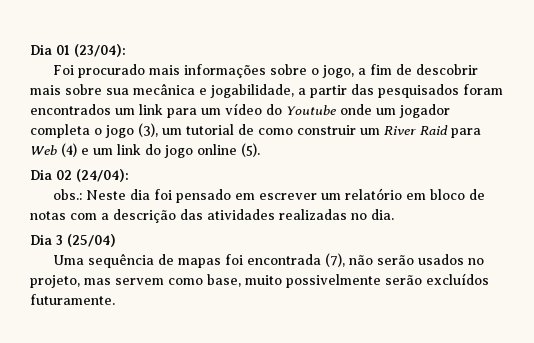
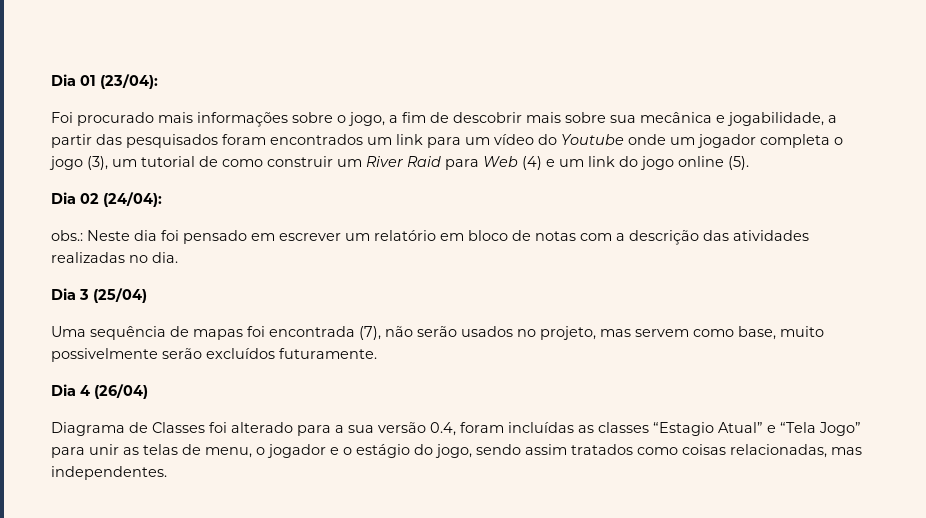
+ Dia 4 (26/04)
+ Diagrama de Classes foi alterado para a sua versão 0.4, foram incluídas as classes “Estagio Atual” e “Tela Jogo” para unir as telas de menu, o jogador e o estágio do jogo, sendo assim tratados como coisas relacionadas, mas independentes.

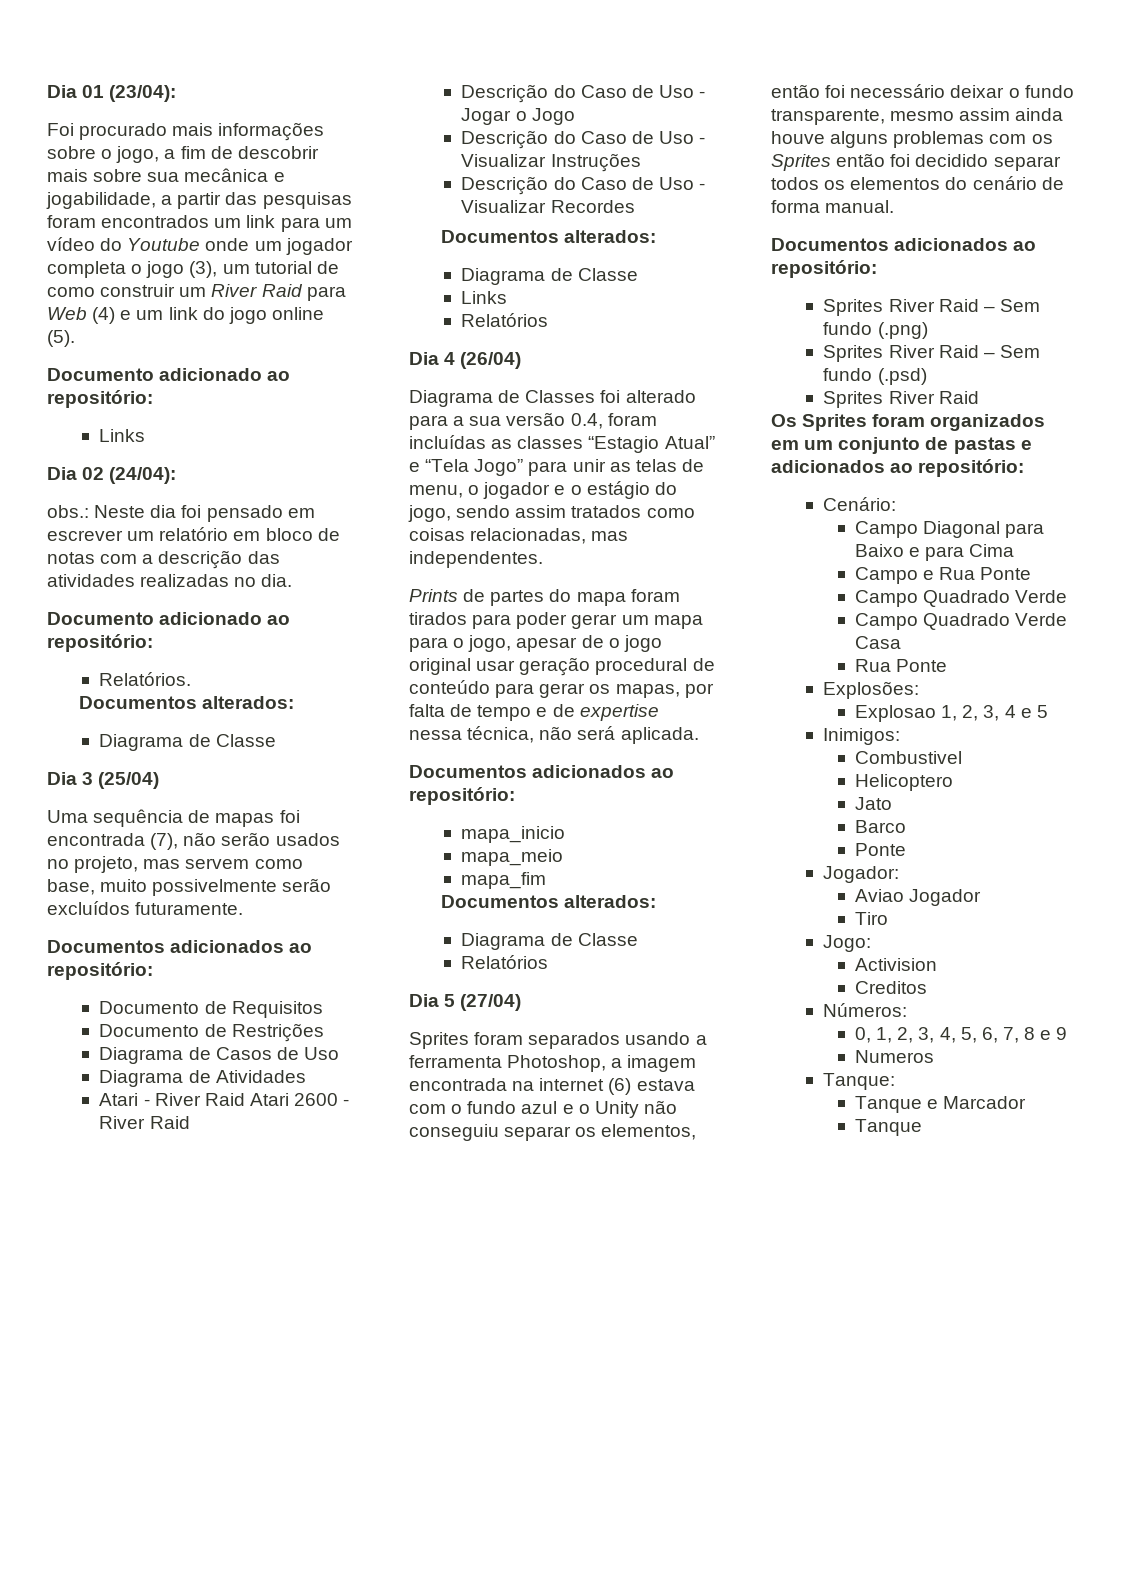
- Foi procurado mais informações sobre o jogo, a fim de descobrir mais sobre sua mecânica e jogabilidade, a partir das pesquisados foram encontrados um link para um vídeo do Youtube onde um jogador completa o jogo (3), um tutorial de como construir um River Raid para Web (4) e um link do jogo online (5).
+ Foi procurado mais informações sobre o jogo, a fim de descobrir mais sobre sua mecânica e jogabilidade, a partir das pesquisas foram encontrados um link para um vídeo do Youtube onde um jogador completa o jogo (3), um tutorial de como construir um River Raid para Web (4) e um link do jogo online (5).
+ Documento adicionado ao repositório:
+ Links
  obs.: Neste dia foi pensado em escrever um relatório em bloco de notas com a descrição das atividades realizadas no dia.
+ Documento adicionado ao repositório:
+ Relatórios.
+ Documentos alterados:
+ Diagrama de Classe
  Uma sequência de mapas foi encontrada (7), não serão usados no projeto, mas servem como base, muito possivelmente serão excluídos futuramente.
+ Documentos adicionados ao repositório:
+ Documento de Requisitos
+ Documento de Restrições
+ Diagrama de Casos de Uso
+ Diagrama de Atividades
+ Atari - River Raid Atari 2600 - River Raid
+ Descrição do Caso de Uso - Jogar o Jogo
+ Descrição do Caso de Uso - Visualizar Instruções
+ Descrição do Caso de Uso - Visualizar Recordes
+ Documentos alterados:
+ Diagrama de Classe
+ Links
+ Relatórios
+ Prints de partes do mapa foram tirados para poder gerar um mapa para o jogo, apesar de o jogo original usar geração procedural de conteúdo para gerar os mapas, por falta de tempo e de expertise nessa técnica, não será aplicada.
+ Documentos adicionados ao repositório:
+ mapa_inicio
+ mapa_meio
+ mapa_fim
+ Documentos alterados:
+ Diagrama de Classe
+ Relatórios
+ Dia 5 (27/04)
+ Sprites foram separados usando a ferramenta Photoshop, a imagem encontrada na internet (6) estava com o fundo azul e o Unity não conseguiu separar os elementos, então foi necessário deixar o fundo transparente, mesmo assim ainda houve alguns problemas com os Sprites então foi decidido separar todos os elementos do cenário de forma manual.
+ Documentos adicionados ao repositório:
+ Sprites River Raid – Sem fundo (.png)
+ Sprites River Raid – Sem fundo (.psd)
+ Sprites River Raid
+ Os Sprites foram organizados em um conjunto de pastas e adicionados ao repositório:
+ Cenário:
+ Campo Diagonal para Baixo e para Cima
+ Campo e Rua Ponte
+ Campo Quadrado Verde
+ Campo Quadrado Verde Casa
+ Rua Ponte
+ Explosões:
+ Explosao 1, 2, 3, 4 e 5
+ Inimigos:
+ Combustivel
+ Helicoptero
+ Jato
+ Barco
+ Ponte
+ Jogador:
+ Aviao Jogador
+ Tiro
+ Jogo:
+ Activision
+ Creditos
+ Números:
+ 0, 1, 2, 3, 4, 5, 6, 7, 8 e 9
+ Numeros
+ Tanque:
+ Tanque e Marcador
+ Tanque

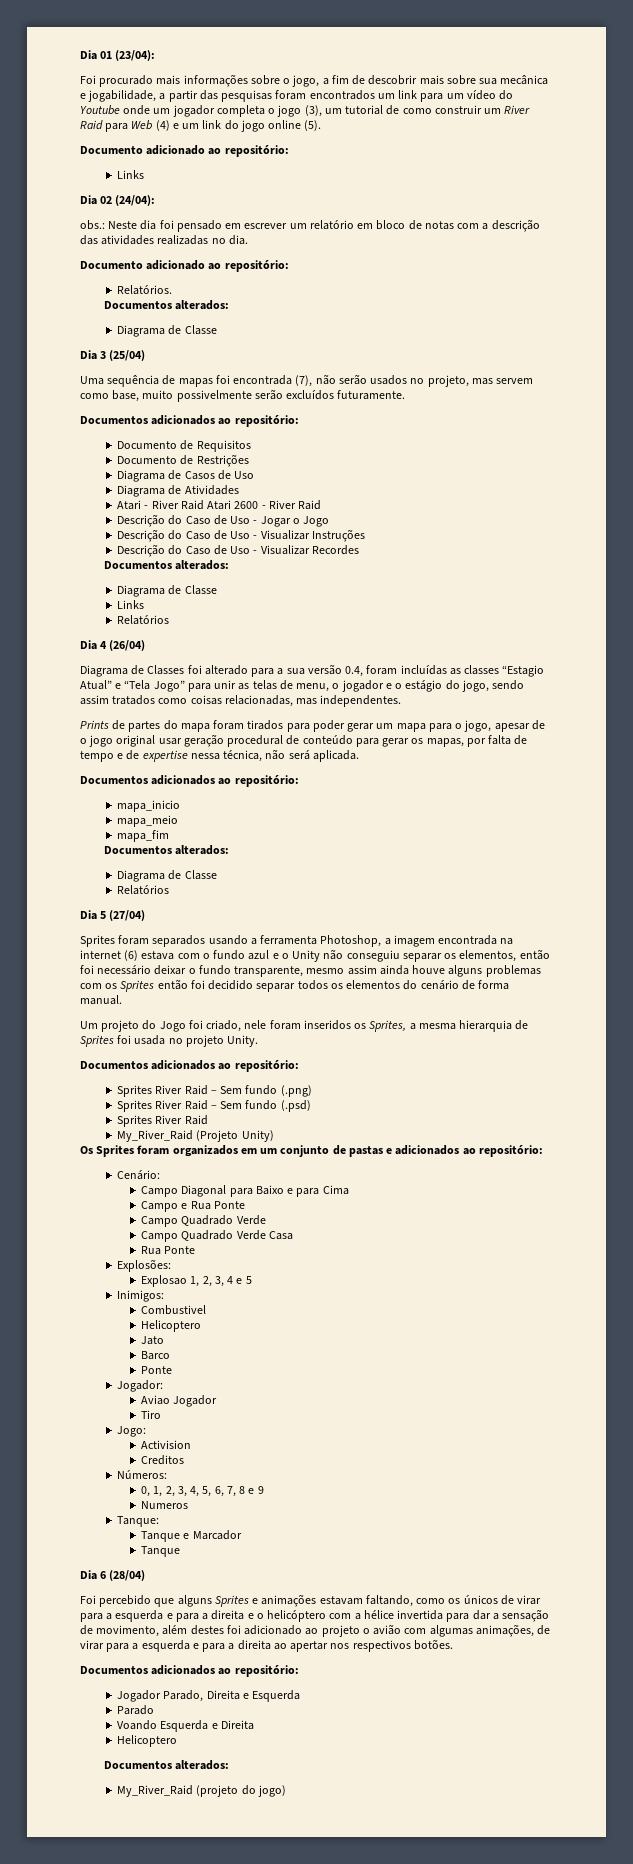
+ Um projeto do Jogo foi criado, nele foram inseridos os Sprites, a mesma hierarquia de Sprites foi usada no projeto Unity.
+ My_River_Raid (Projeto Unity)
+ Dia 6 (28/04)
+ Foi percebido que alguns Sprites e animações estavam faltando, como os únicos de virar para a esquerda e para a direita e o helicóptero com a hélice invertida para dar a sensação de movimento, além destes foi adicionado ao projeto o avião com algumas animações, de virar para a esquerda e para a direita ao apertar nos respectivos botões.
+ Documentos adicionados ao repositório:
+ Jogador Parado, Direita e Esquerda
+ Parado
+ Voando Esquerda e Direita
+ Helicoptero
+ Documentos alterados:
+ My_River_Raid (projeto do jogo)

